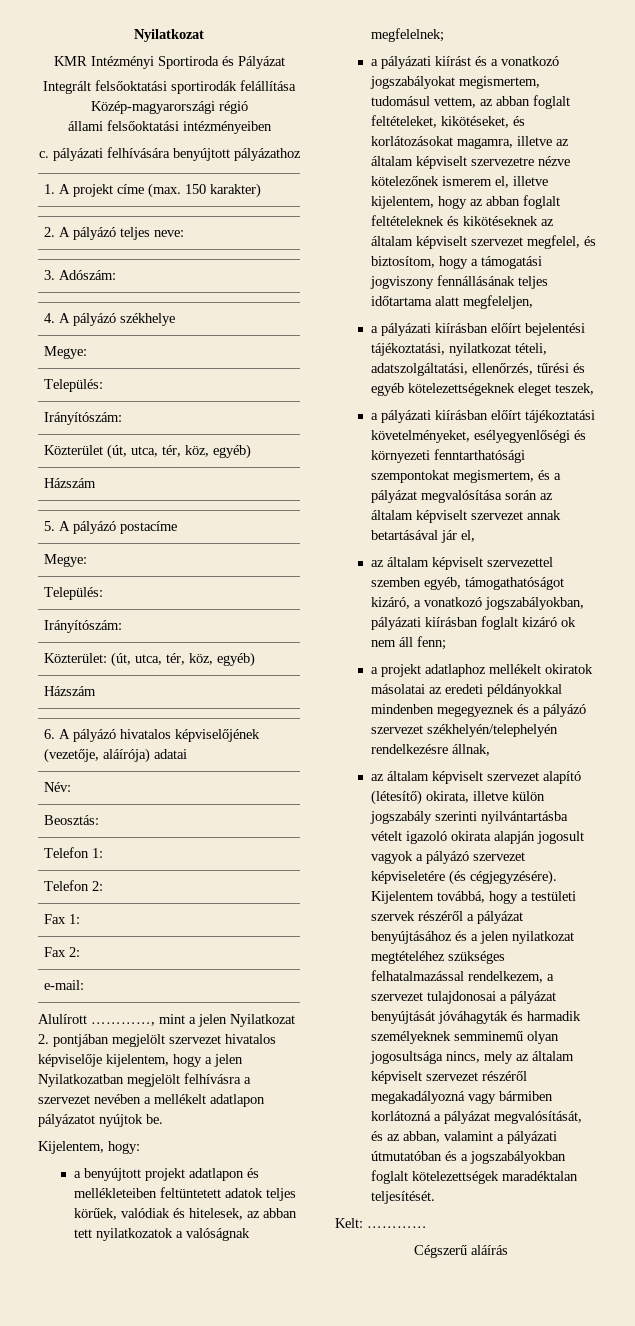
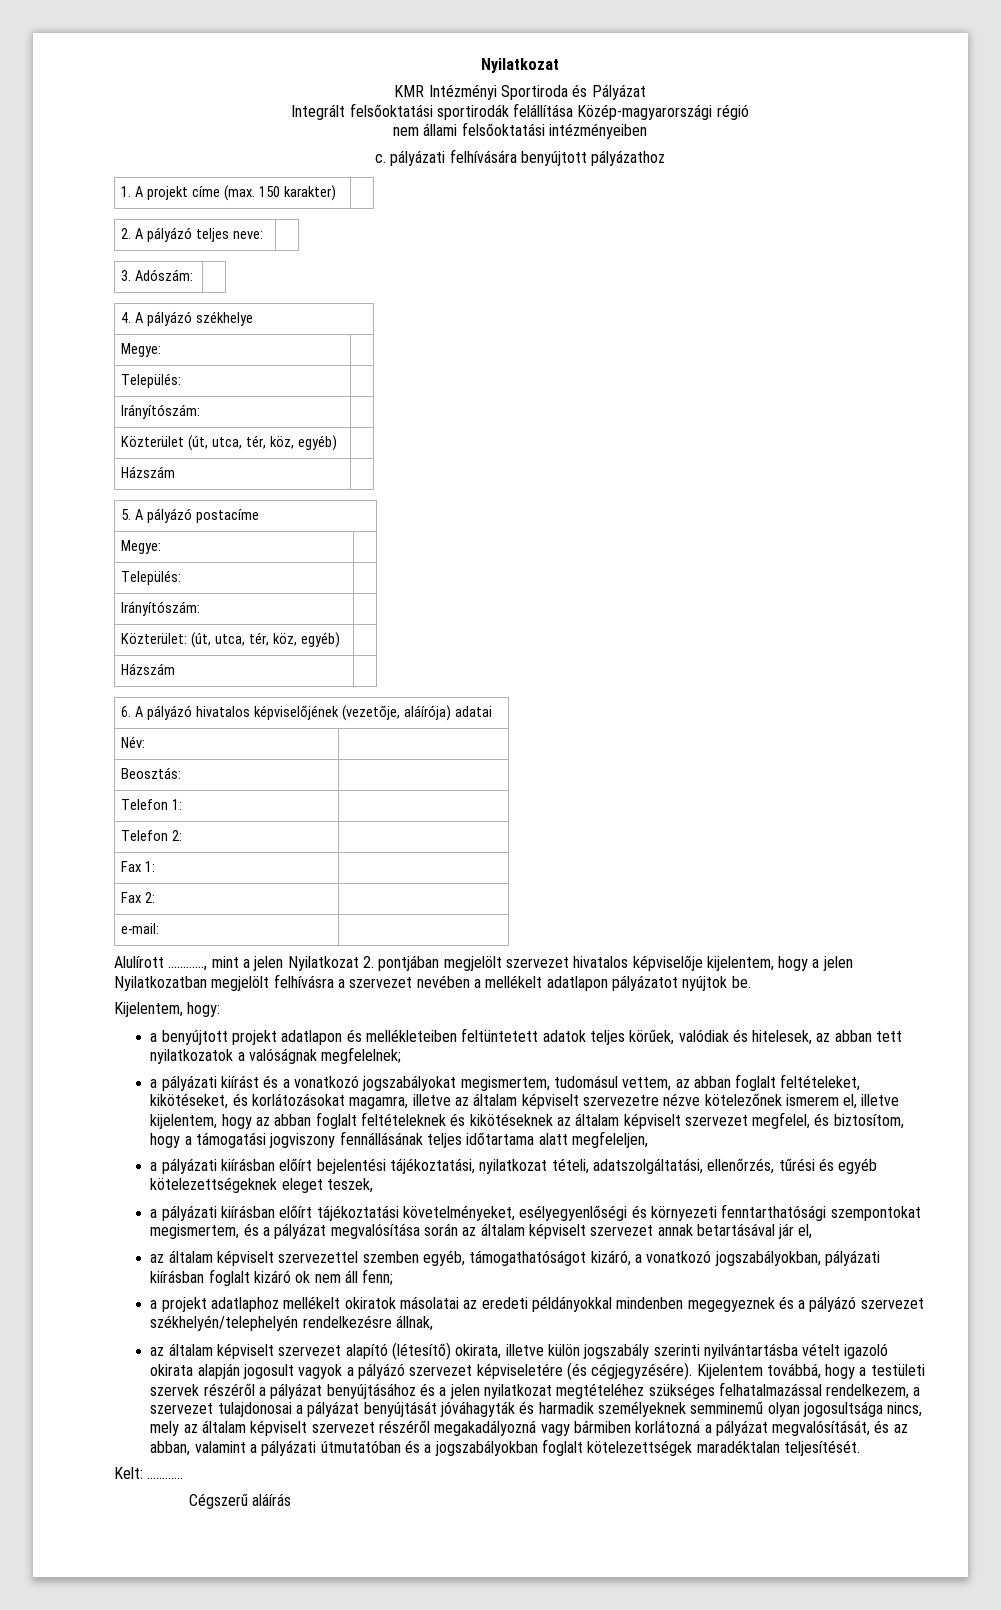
- állami felsőoktatási intézményeiben
+ nem állami felsőoktatási intézményeiben

